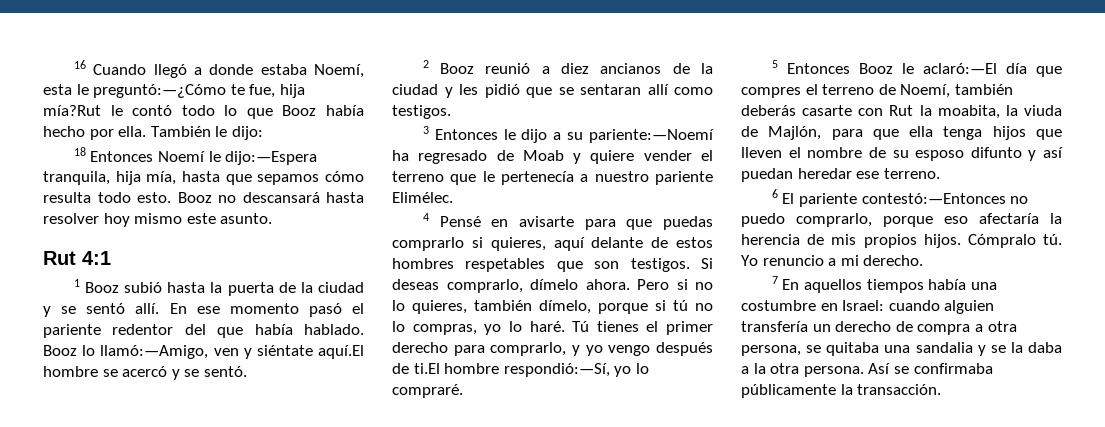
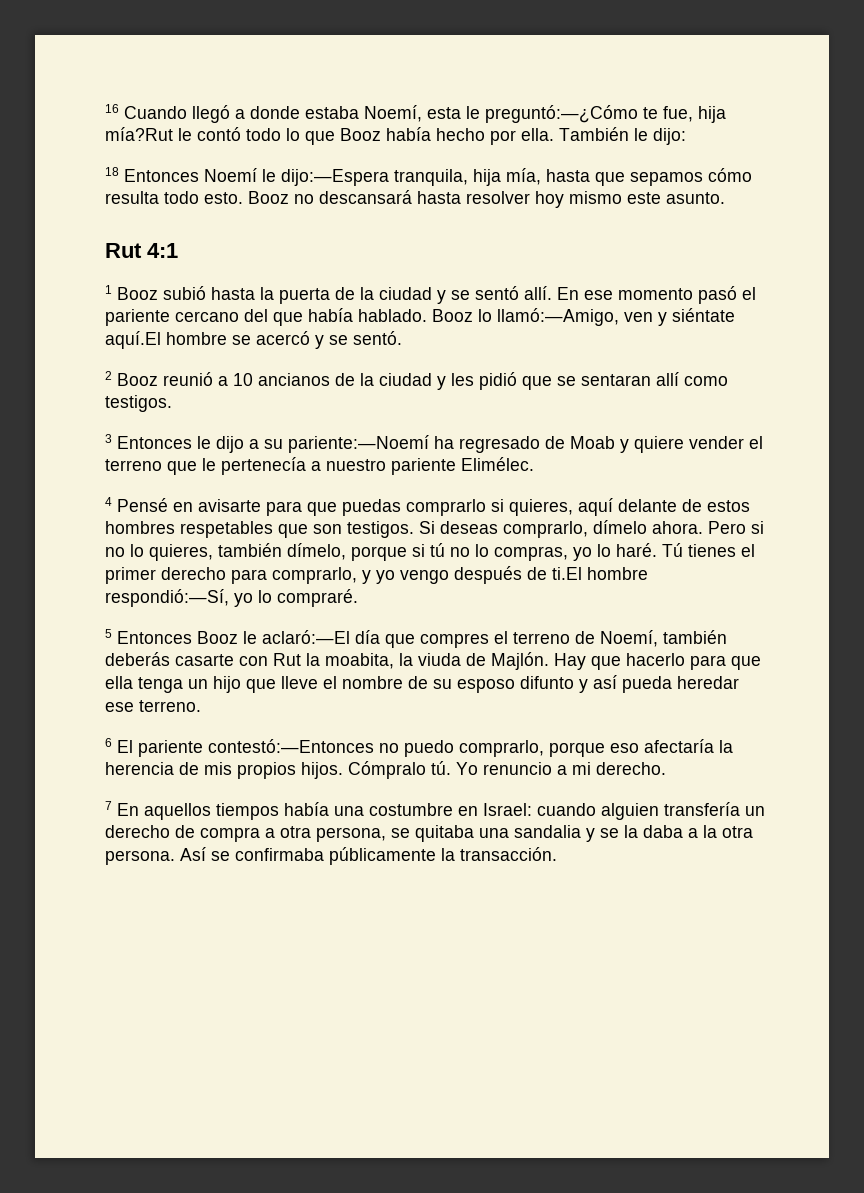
- En ese momento pasó el pariente redentor del que había hablado.
+ En ese momento pasó el pariente cercano del que había hablado.
- 2 Booz reunió a diez ancianos de la ciudad y les pidió que se sentaran allí como testigos.
+ 2 Booz reunió a 10 ancianos de la ciudad y les pidió que se sentaran allí como testigos.
- 5 Entonces Booz le aclaró:—El día que compres el terreno de Noemí, también deberás casarte con Rut la moabita, la viuda de Majlón, para que ella tenga hijos que lleven el nombre de su esposo difunto y así puedan heredar ese terreno.
+ 5 Entonces Booz le aclaró:—El día que compres el terreno de Noemí, también deberás casarte con Rut la moabita, la viuda de Majlón. Hay que hacerlo para que ella tenga un hijo que lleve el nombre de su esposo difunto y así pueda heredar ese terreno.

